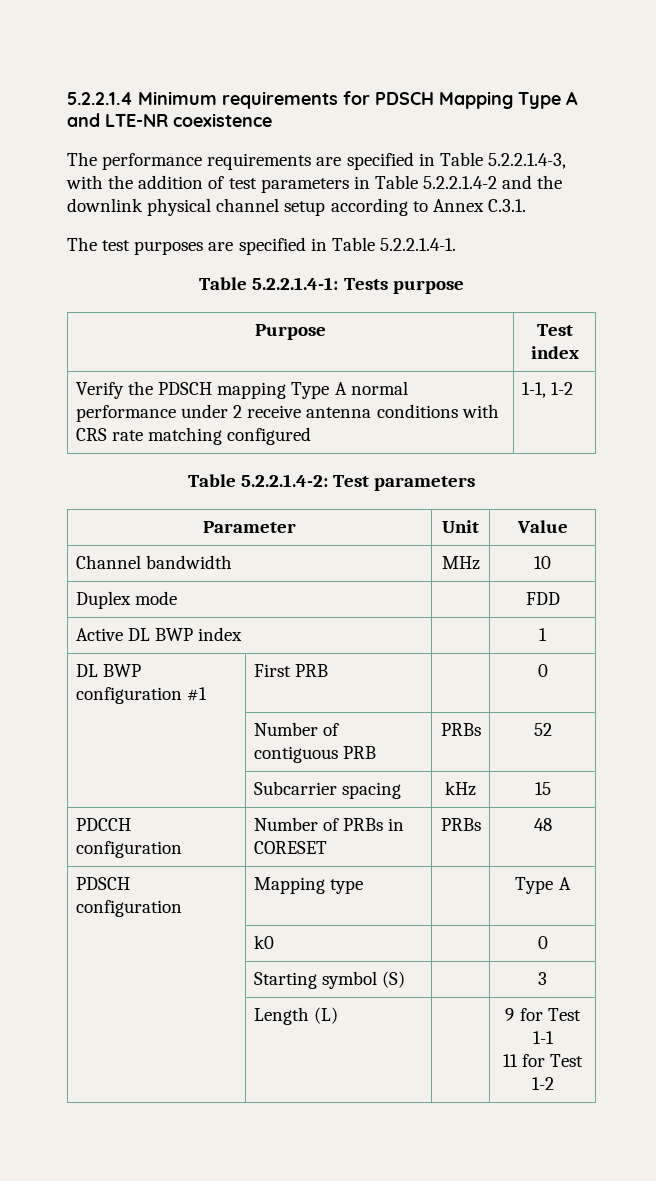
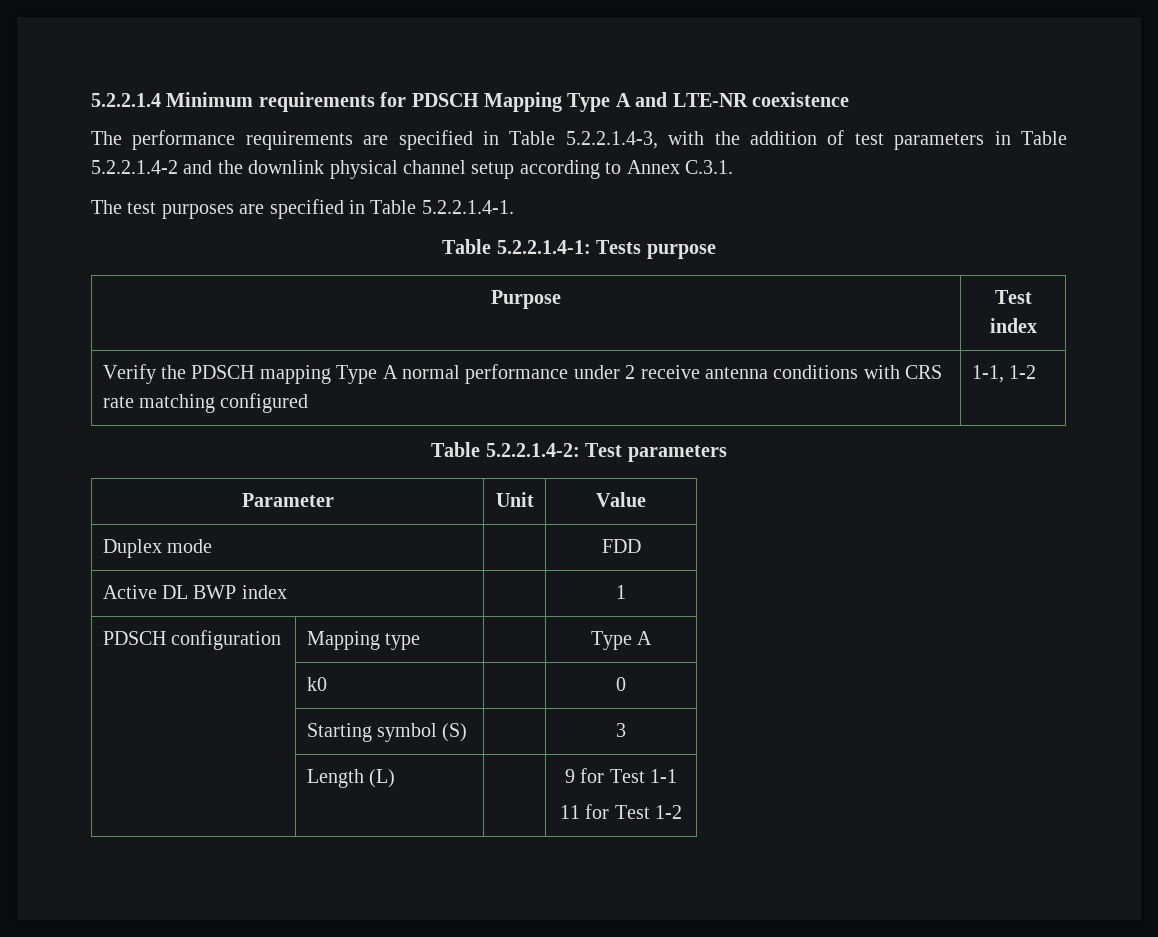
- Channel bandwidth | MHz | 10
- DL BWP configuration #1 | First PRB | | 0
- | Number of contiguous PRB | PRBs | 52
- | Subcarrier spacing | kHz | 15
- PDCCH configuration | Number of PRBs in CORESET | PRBs | 48

